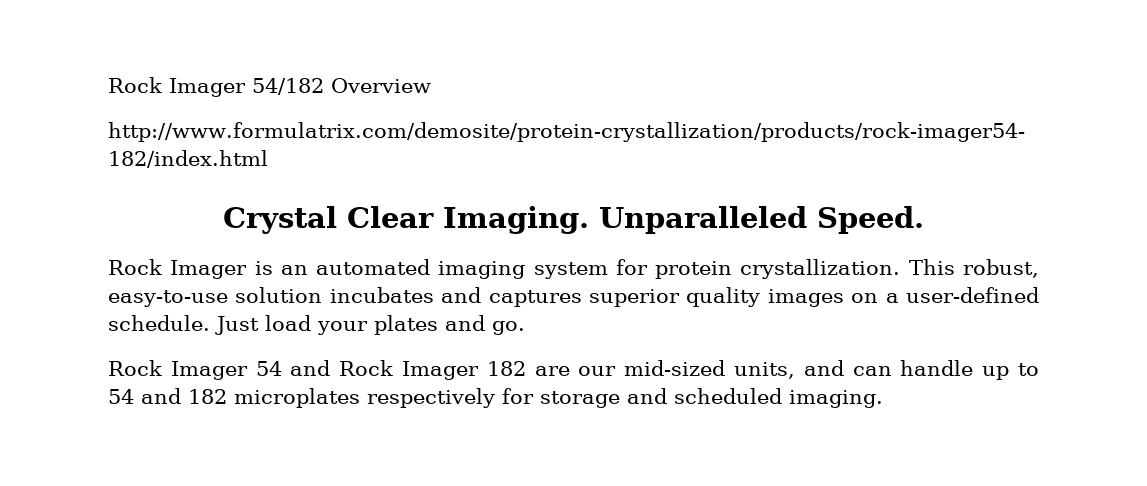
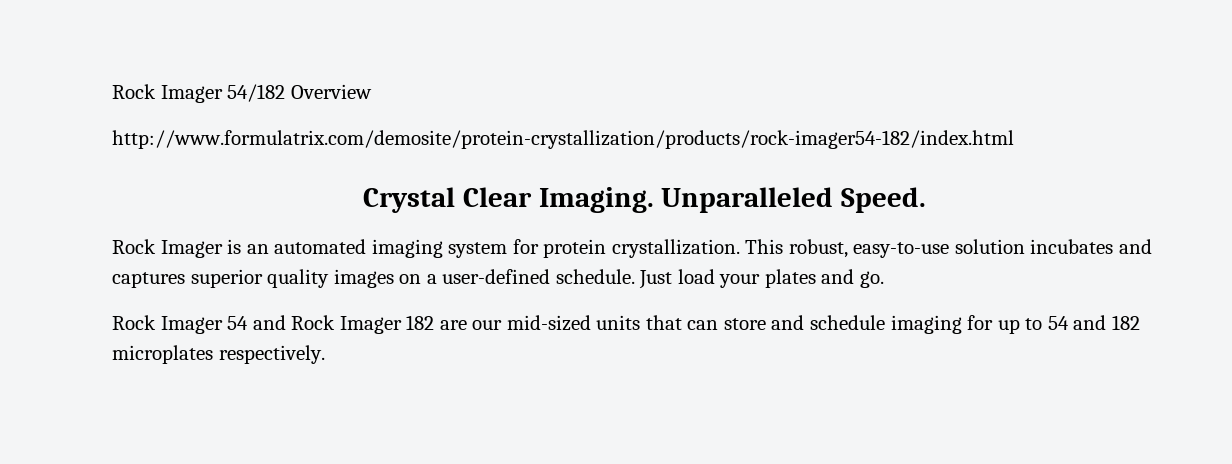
- Rock Imager 54 and Rock Imager 182 are our mid-sized units, and can handle up to 54 and 182 microplates respectively for storage and scheduled imaging.
+ Rock Imager 54 and Rock Imager 182 are our mid-sized units that can store and schedule imaging for up to 54 and 182 microplates respectively.

